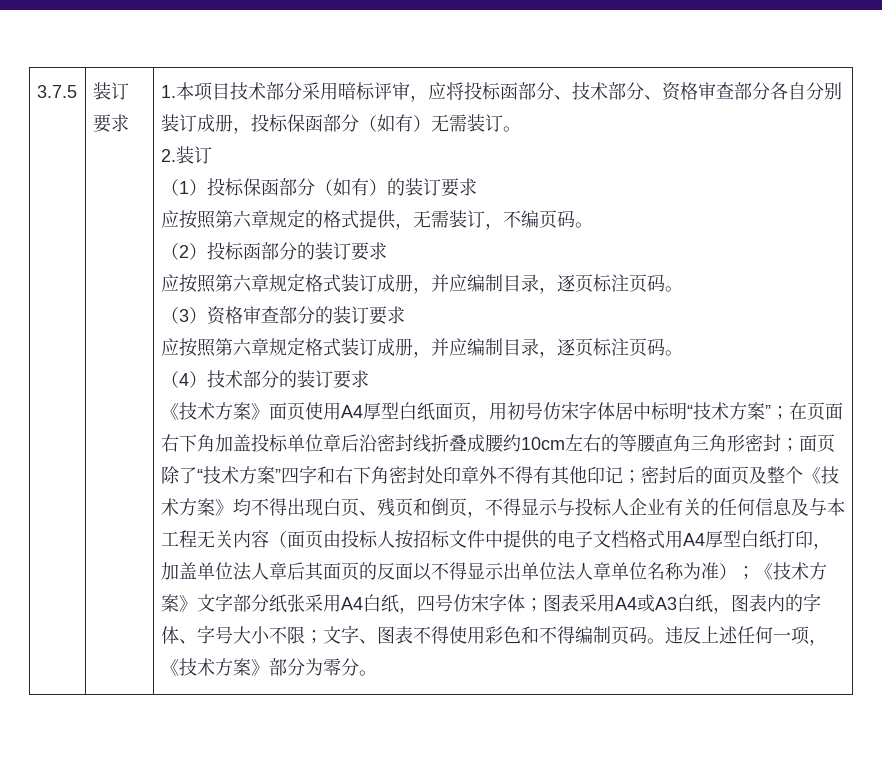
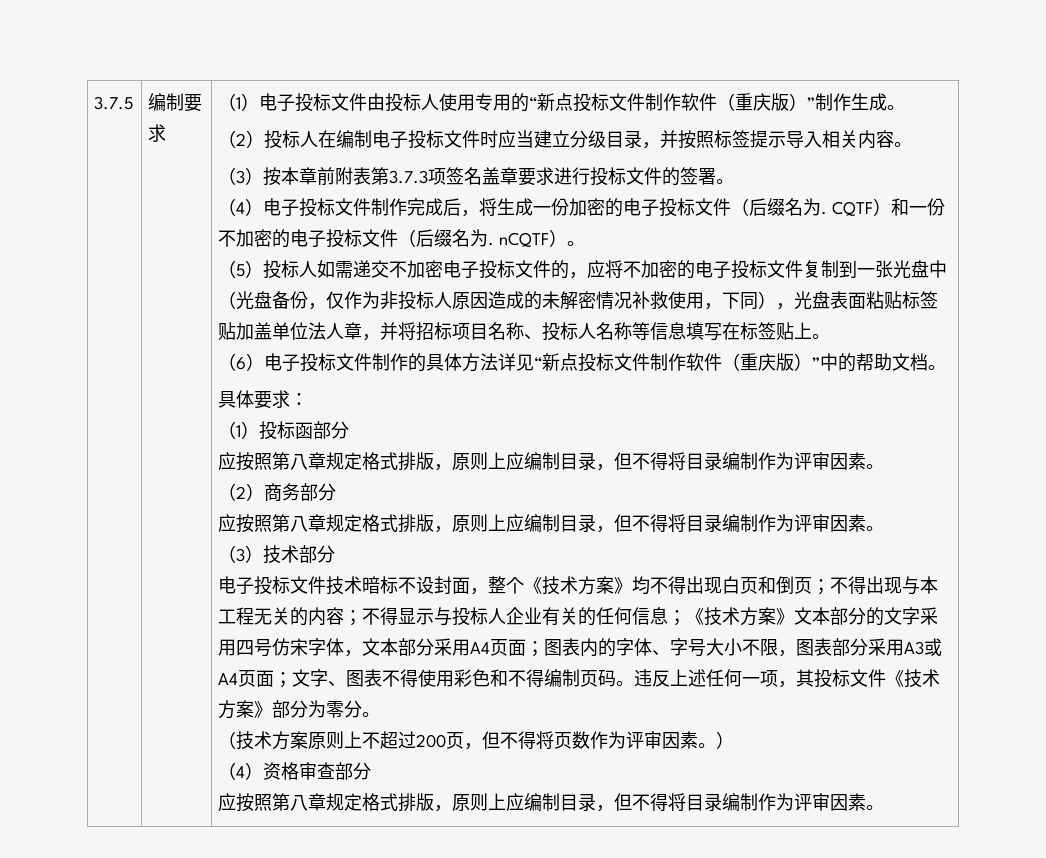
- 3.7.5 | 装订要求
+ 3.7.5 | 编制要求
- 1.本项目技术部分采用暗标评审，应将投标函部分、技术部分、资格审查部分各自分别装订成册，投标保函部分（如有）无需装订。
- 2.装订
- （1）投标保函部分（如有）的装订要求
- 应按照第六章规定的格式提供，无需装订，不编页码。
- （2）投标函部分的装订要求
- 应按照第六章规定格式装订成册，并应编制目录，逐页标注页码。
- （3）资格审查部分的装订要求
- 应按照第六章规定格式装订成册，并应编制目录，逐页标注页码。
- （4）技术部分的装订要求
- 《技术方案》面页使用A4厚型白纸面页，用初号仿宋字体居中标明“技术方案”；在页面右下角加盖投标单位章后沿密封线折叠成腰约10cm左右的等腰直角三角形密封；面页除了“技术方案”四字和右下角密封处印章外不得有其他印记；密封后的面页及整个《技术方案》均不得出现白页、残页和倒页，不得显示与投标人企业有关的任何信息及与本工程无关内容（面页由投标人按招标文件中提供的电子文档格式用A4厚型白纸打印，加盖单位法人章后其面页的反面以不得显示出单位法人章单位名称为准）；《技术方案》文字部分纸张采用A4白纸，四号仿宋字体；图表采用A4或A3白纸，图表内的字体、字号大小不限；文字、图表不得使用彩色和不得编制页码。
+ （1）电子投标文件由投标人使用专用的“新点投标文件制作软件（重庆版）”制作生成。
+ （2）投标人在编制电子投标文件时应当建立分级目录，并按照标签提示导入相关内容。
+ （3）按本章前附表第3.7.3项签名盖章要求进行投标文件的签署。
+ （4）电子投标文件制作完成后，将生成一份加密的电子投标文件（后缀名为. CQTF）和一份不加密的电子投标文件（后缀名为. nCQTF）。
+ （5）投标人如需递交不加密电子投标文件的，应将不加密的电子投标文件复制到一张光盘中（光盘备份，仅作为非投标人原因造成的未解密情况补救使用，下同），光盘表面粘贴标签贴加盖单位法人章，并将招标项目名称、投标人名称等信息填写在标签贴上。
+ （6）电子投标文件制作的具体方法详见“新点投标文件制作软件（重庆版）”中的帮助文档。
+ 具体要求：
+ （1）投标函部分
+ 应按照第八章规定格式排版，原则上应编制目录，但不得将目录编制作为评审因素。
+ （2）商务部分
+ 应按照第八章规定格式排版，原则上应编制目录，但不得将目录编制作为评审因素。
+ （3）技术部分
+ 电子投标文件技术暗标不设封面，整个《技术方案》均不得出现白页和倒页；不得出现与本工程无关的内容；不得显示与投标人企业有关的任何信息；《技术方案》文本部分的文字采用四号仿宋字体，文本部分采用A4页面；图表内的字体、字号大小不限，图表部分采用A3或A4页面；文字、图表不得使用彩色和不得编制页码。
- 违反上述任何一项，《技术方案》部分为零分。
+ 违反上述任何一项，其投标文件《技术方案》部分为零分。
+ （技术方案原则上不超过200页，但不得将页数作为评审因素。）
+ （4）资格审查部分
+ 应按照第八章规定格式排版，原则上应编制目录，但不得将目录编制作为评审因素。

